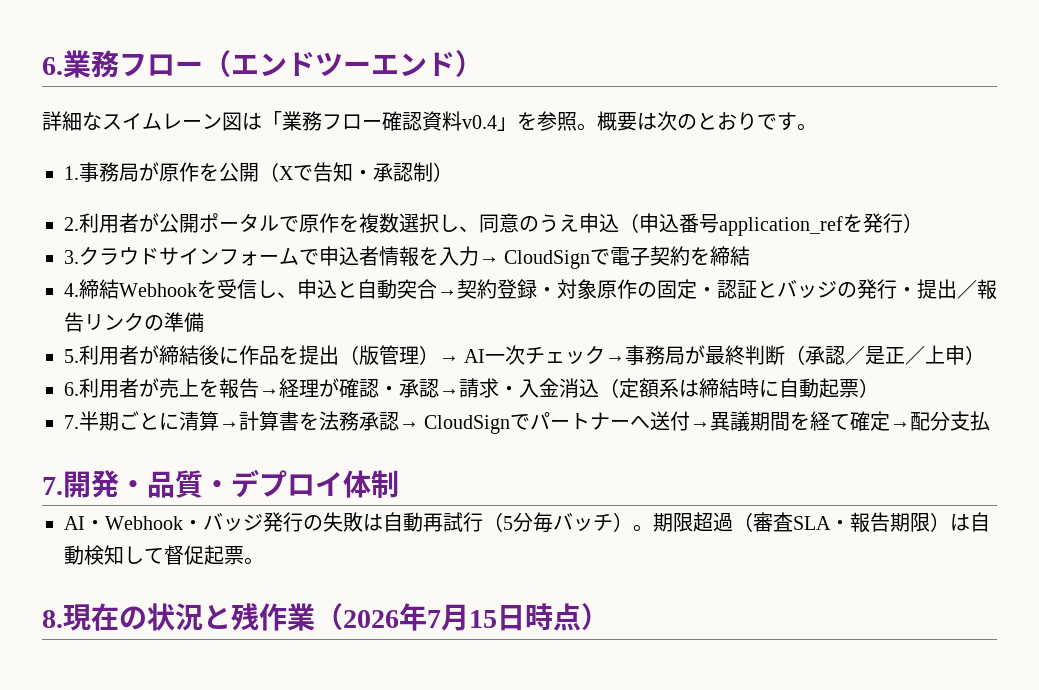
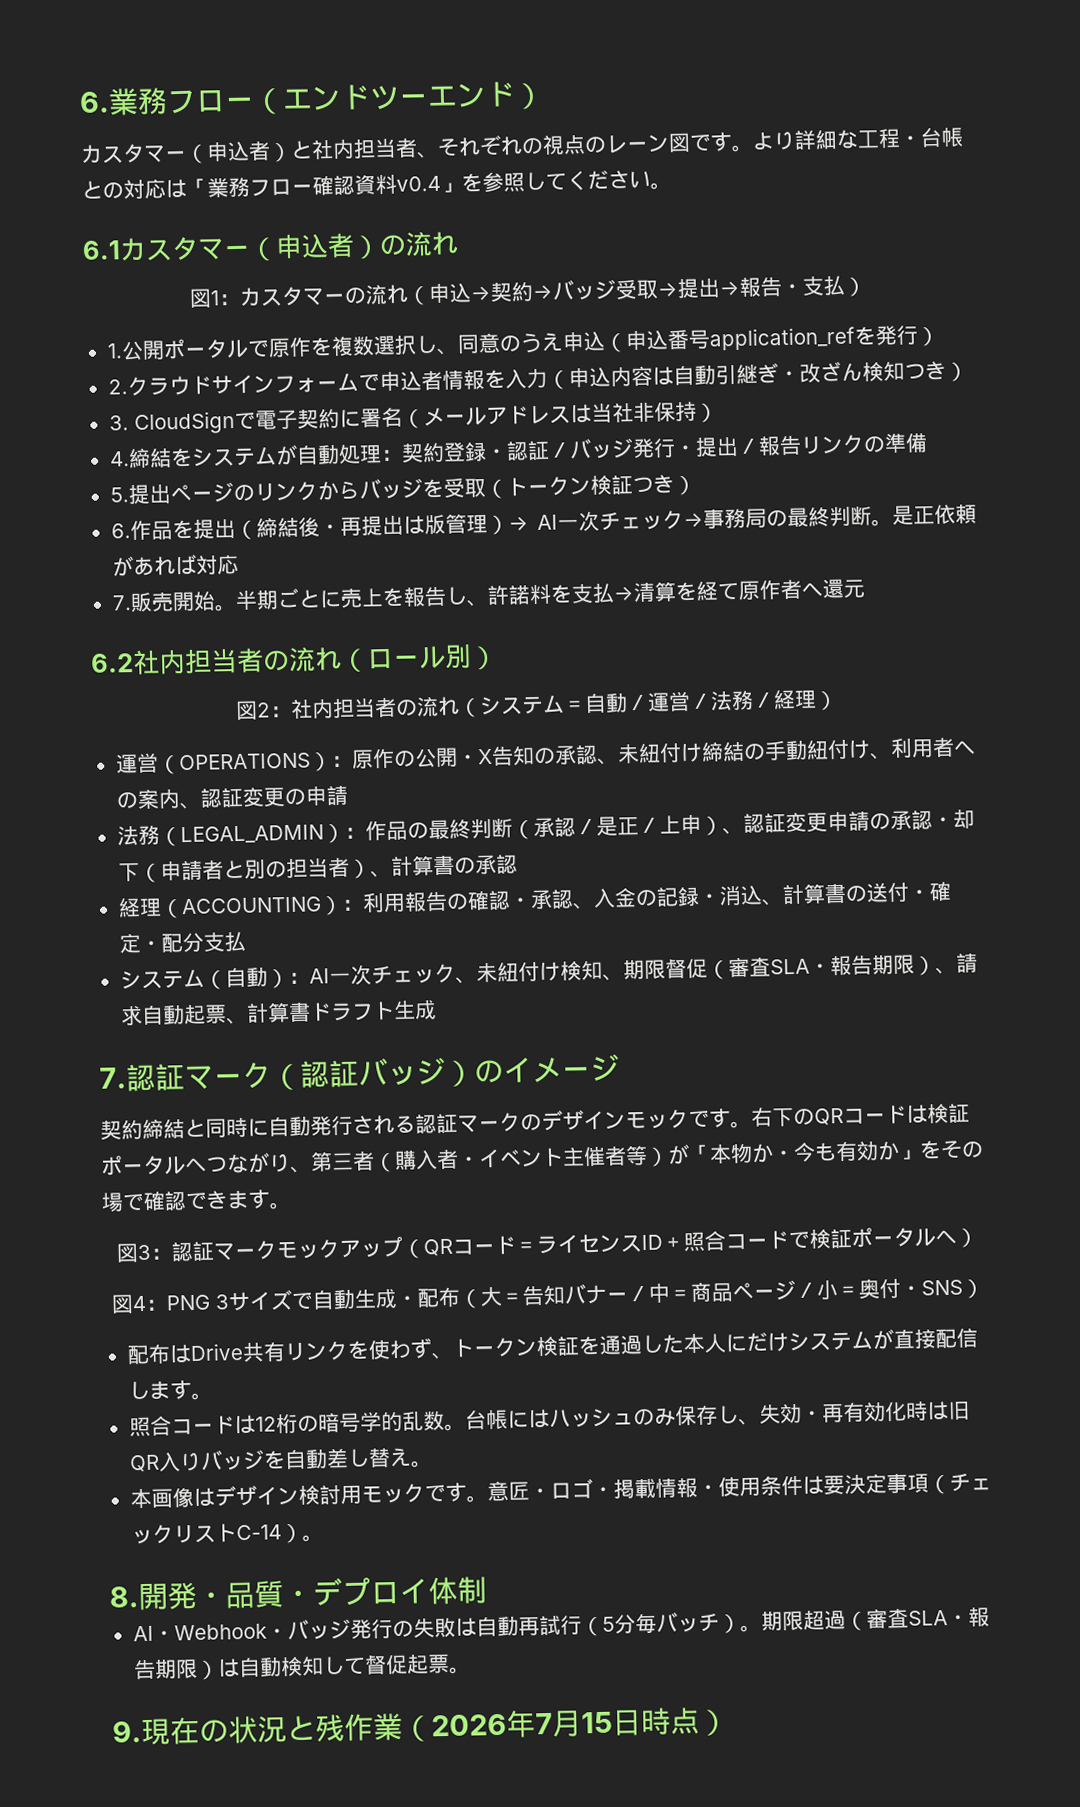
- 詳細なスイムレーン図は「業務フロー確認資料v0.4」を参照。概要は次のとおりです。
- 1.事務局が原作を公開（Xで告知・承認制）
- 2.利用者が公開ポータルで原作を複数選択し、同意のうえ申込（申込番号application_refを発行）
+ カスタマー（申込者）と社内担当者、それぞれの視点のレーン図です。より詳細な工程・台帳との対応は「業務フロー確認資料v0.4」を参照してください。
+ 6.1カスタマー（申込者）の流れ
+ 図1：カスタマーの流れ（申込→契約→バッジ受取→提出→報告・支払）
+ 1.公開ポータルで原作を複数選択し、同意のうえ申込（申込番号application_refを発行）
- 3.クラウドサインフォームで申込者情報を入力→ CloudSignで電子契約を締結
- 4.締結Webhookを受信し、申込と自動突合→契約登録・対象原作の固定・認証とバッジの発行・提出／報告リンクの準備
+ 2.クラウドサインフォームで申込者情報を入力（申込内容は自動引継ぎ・改ざん検知つき）
+ 3. CloudSignで電子契約に署名（メールアドレスは当社非保持）
+ 4.締結をシステムが自動処理：契約登録・認証／バッジ発行・提出／報告リンクの準備
- 5.利用者が締結後に作品を提出（版管理）→ AI一次チェック→事務局が最終判断（承認／是正／上申）
- 6.利用者が売上を報告→経理が確認・承認→請求・入金消込（定額系は締結時に自動起票）
- 7.半期ごとに清算→計算書を法務承認→ CloudSignでパートナーへ送付→異議期間を経て確定→配分支払
- 7.開発・品質・デプロイ体制
+ 5.提出ページのリンクからバッジを受取（トークン検証つき）
+ 6.作品を提出（締結後・再提出は版管理）→ AI一次チェック→事務局の最終判断。是正依頼があれば対応
+ 7.販売開始。半期ごとに売上を報告し、許諾料を支払→清算を経て原作者へ還元
+ 6.2社内担当者の流れ（ロール別）
+ 図2：社内担当者の流れ（システム＝自動／運営／法務／経理）
+ 運営（OPERATIONS）：原作の公開・X告知の承認、未紐付け締結の手動紐付け、利用者への案内、認証変更の申請
+ 法務（LEGAL_ADMIN）：作品の最終判断（承認／是正／上申）、認証変更申請の承認・却下（申請者と別の担当者）、計算書の承認
+ 経理（ACCOUNTING）：利用報告の確認・承認、入金の記録・消込、計算書の送付・確定・配分支払
+ システム（自動）：AI一次チェック、未紐付け検知、期限督促（審査SLA・報告期限）、請求自動起票、計算書ドラフト生成
+ 7.認証マーク（認証バッジ）のイメージ
+ 契約締結と同時に自動発行される認証マークのデザインモックです。右下のQRコードは検証ポータルへつながり、第三者（購入者・イベント主催者等）が「本物か・今も有効か」をその場で確認できます。
+ 図3：認証マークモックアップ（QRコード＝ライセンスID＋照合コードで検証ポータルへ）
+ 図4：PNG 3サイズで自動生成・配布（大＝告知バナー／中＝商品ページ／小＝奥付・SNS）
+ 配布はDrive共有リンクを使わず、トークン検証を通過した本人にだけシステムが直接配信します。
+ 照合コードは12桁の暗号学的乱数。台帳にはハッシュのみ保存し、失効・再有効化時は旧QR入りバッジを自動差し替え。
+ 本画像はデザイン検討用モックです。意匠・ロゴ・掲載情報・使用条件は要決定事項（チェックリストC-14）。
+ 8.開発・品質・デプロイ体制
- 8.現在の状況と残作業（2026年7月15日時点）
+ 9.現在の状況と残作業（2026年7月15日時点）

